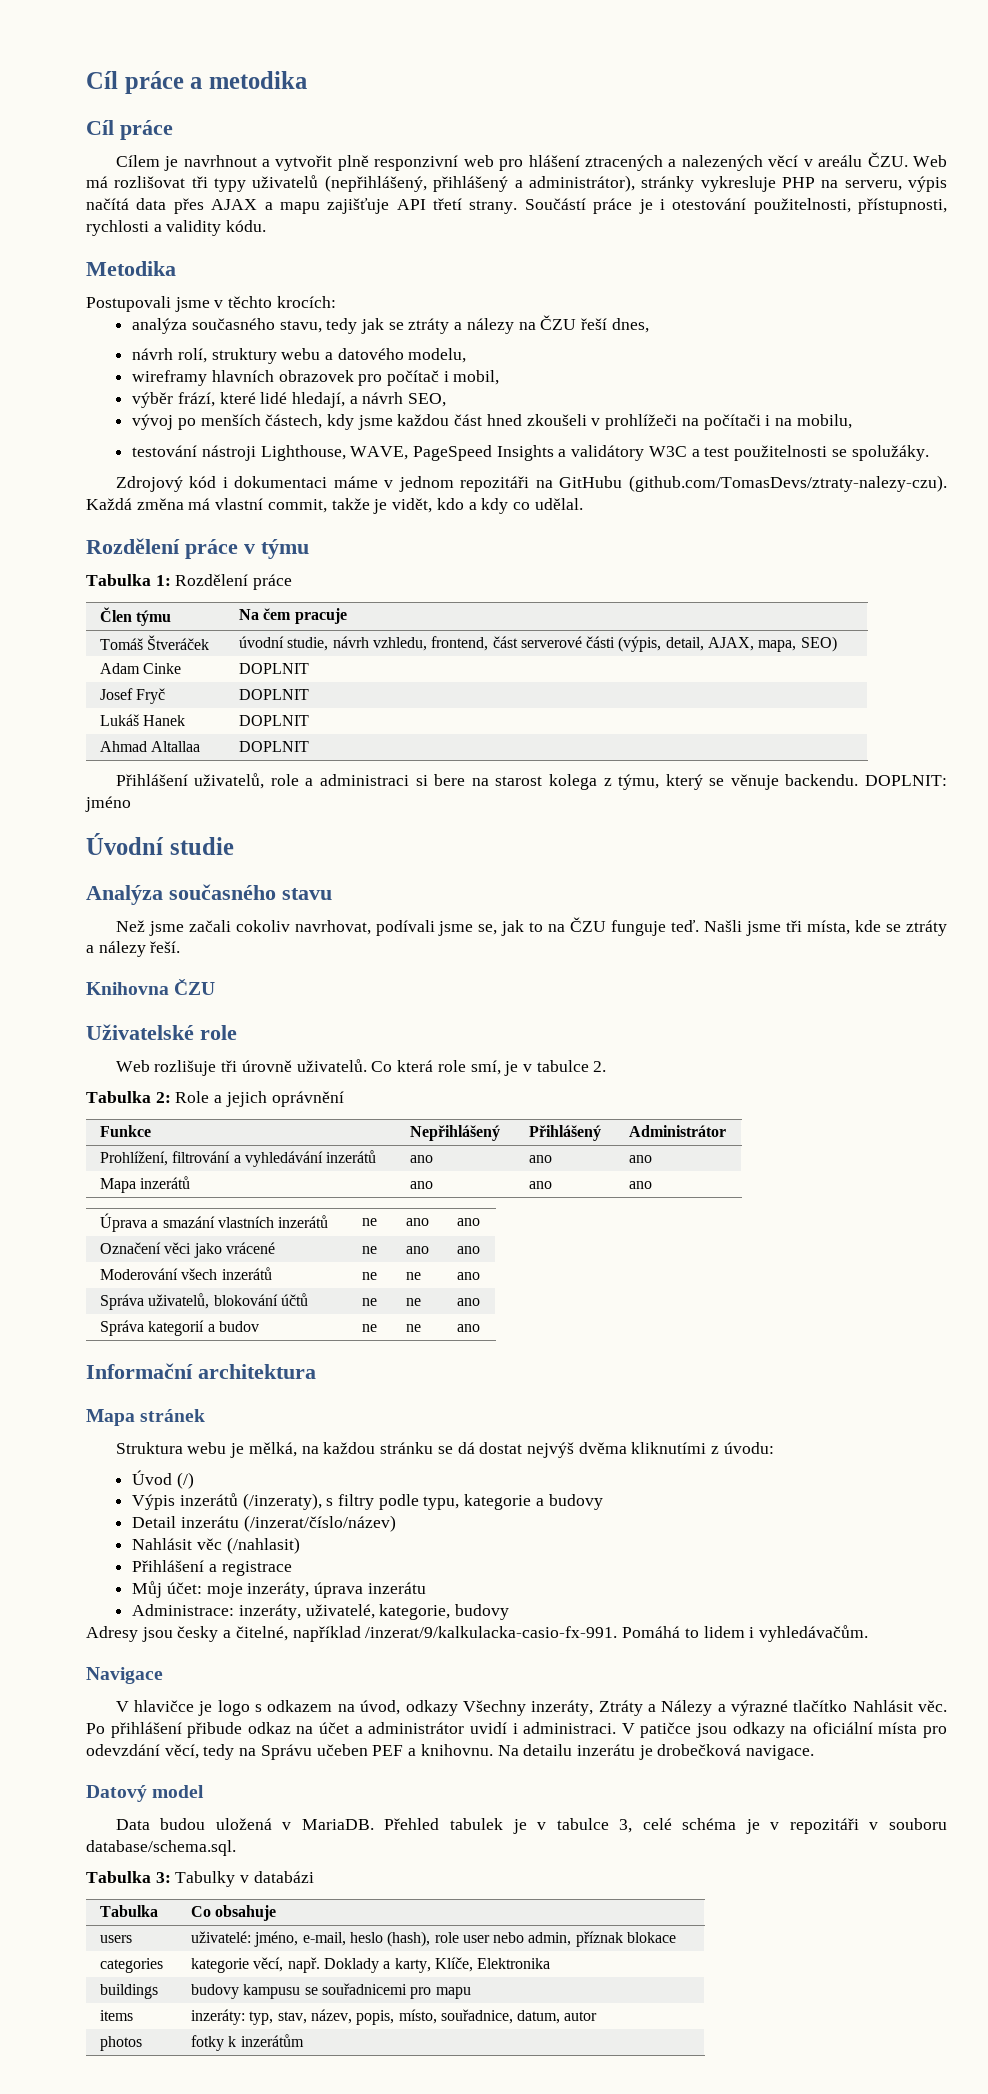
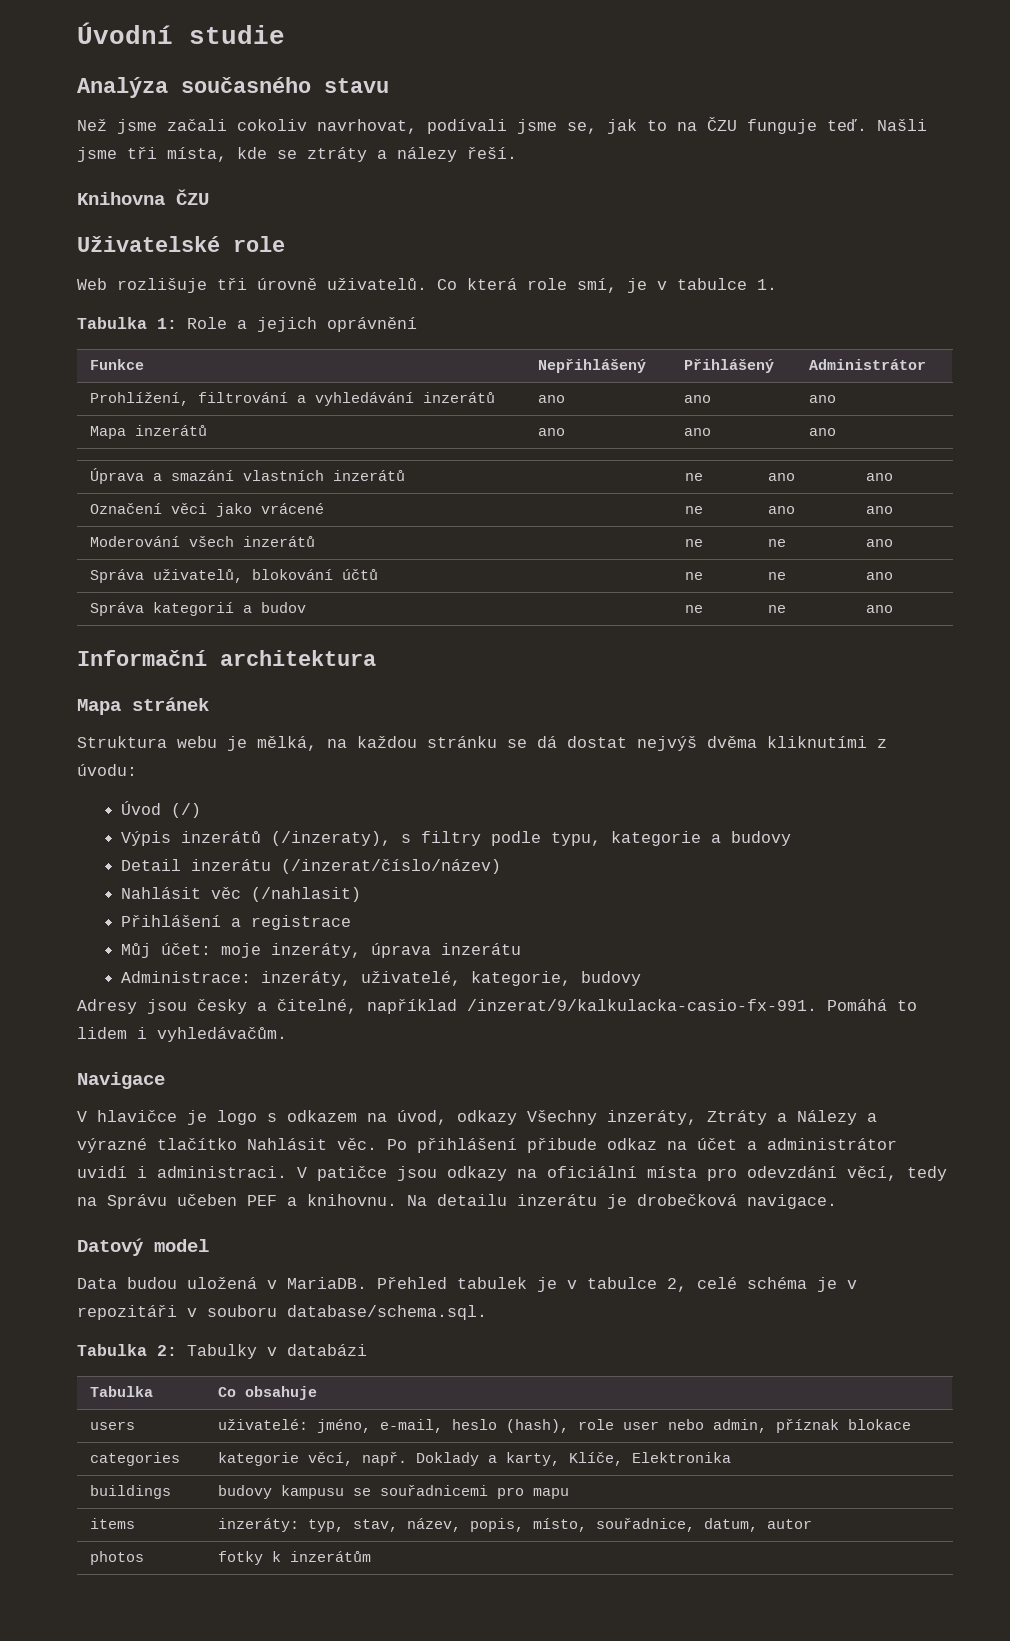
- Cíl práce a metodika
- Cíl práce
- Cílem je navrhnout a vytvořit plně responzivní web pro hlášení ztracených a nalezených věcí v areálu ČZU. Web má rozlišovat tři typy uživatelů (nepřihlášený, přihlášený a administrátor), stránky vykresluje PHP na serveru, výpis načítá data přes AJAX a mapu zajišťuje API třetí strany. Součástí práce je i otestování použitelnosti, přístupnosti, rychlosti a validity kódu.
- Metodika
- Postupovali jsme v těchto krocích:
- analýza současného stavu, tedy jak se ztráty a nálezy na ČZU řeší dnes,
- návrh rolí, struktury webu a datového modelu,
- wireframy hlavních obrazovek pro počítač i mobil,
- výběr frází, které lidé hledají, a návrh SEO,
- vývoj po menších částech, kdy jsme každou část hned zkoušeli v prohlížeči na počítači i na mobilu,
- testování nástroji Lighthouse, WAVE, PageSpeed Insights a validátory W3C a test použitelnosti se spolužáky.
- Zdrojový kód i dokumentaci máme v jednom repozitáři na GitHubu (github.com/TomasDevs/ztraty-nalezy-czu). Každá změna má vlastní commit, takže je vidět, kdo a kdy co udělal.
- Rozdělení práce v týmu
- Tabulka 1: Rozdělení práce
- Člen týmu | Na čem pracuje
- Tomáš Štveráček | úvodní studie, návrh vzhledu, frontend, část serverové části (výpis, detail, AJAX, mapa, SEO)
- Adam Cinke | DOPLNIT
- Josef Fryč | DOPLNIT
- Lukáš Hanek | DOPLNIT
- Ahmad Altallaa | DOPLNIT
- Přihlášení uživatelů, role a administraci si bere na starost kolega z týmu, který se věnuje backendu. DOPLNIT: jméno
- Co která role smí, je v tabulce 2.
- Tabulka 2: Role a jejich oprávnění
+ Co která role smí, je v tabulce 1.
+ Tabulka 1: Role a jejich oprávnění
- Přehled tabulek je v tabulce 3, celé schéma je v repozitáři v souboru database/schema.sql.
+ Přehled tabulek je v tabulce 2, celé schéma je v repozitáři v souboru database/schema.sql.
- Tabulka 3: Tabulky v databázi
+ Tabulka 2: Tabulky v databázi

